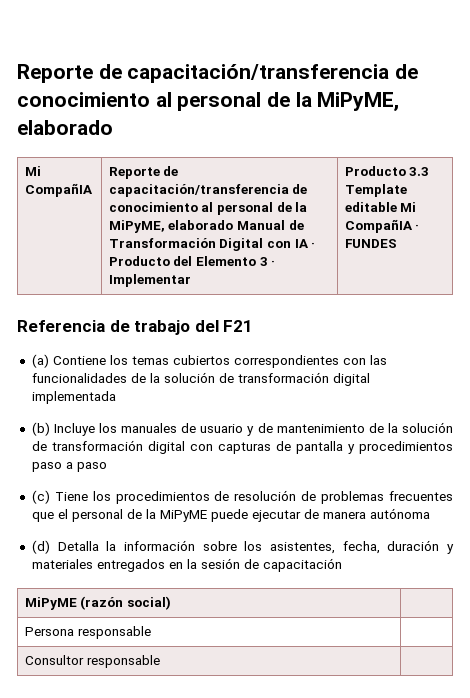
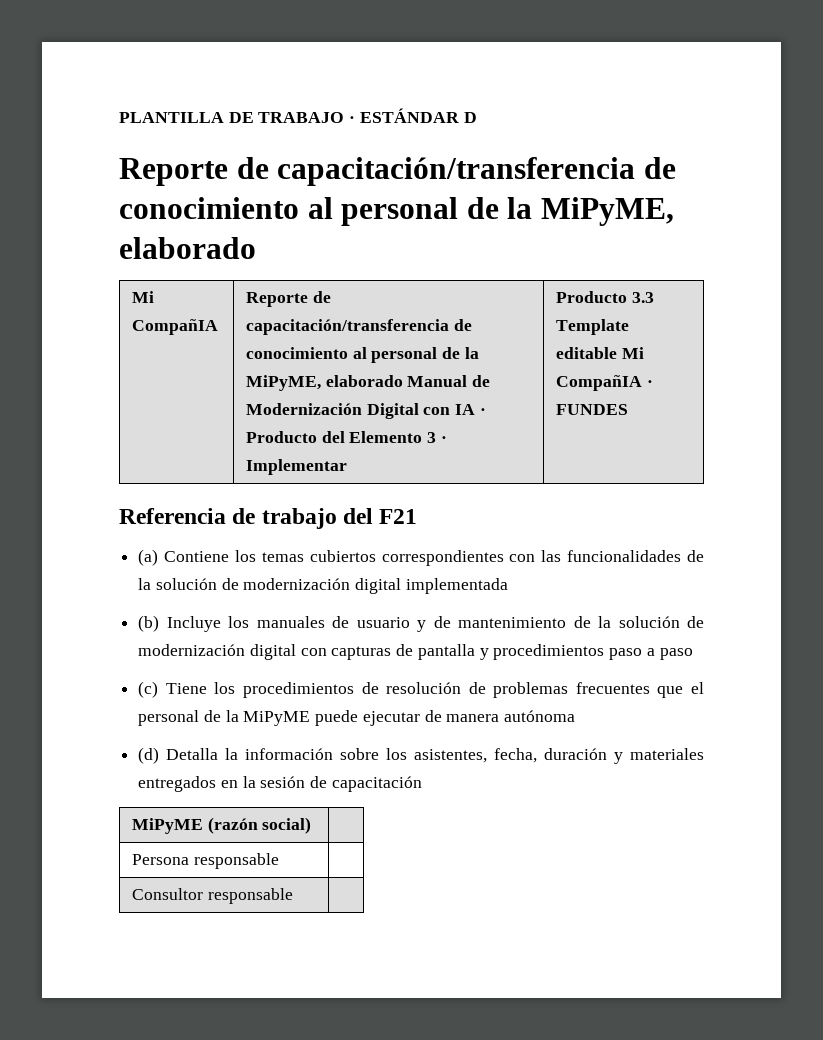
+ PLANTILLA DE TRABAJO · ESTÁNDAR D
- Mi CompañIA | Reporte de capacitación/transferencia de conocimiento al personal de la MiPyME, elaborado Manual de Transformación Digital con IA · Producto del Elemento 3 · Implementar | Producto 3.3 Template editable Mi CompañIA · FUNDES
+ Mi CompañIA | Reporte de capacitación/transferencia de conocimiento al personal de la MiPyME, elaborado Manual de Modernización Digital con IA · Producto del Elemento 3 · Implementar | Producto 3.3 Template editable Mi CompañIA · FUNDES
- (a) Contiene los temas cubiertos correspondientes con las funcionalidades de la solución de transformación digital implementada
+ (a) Contiene los temas cubiertos correspondientes con las funcionalidades de la solución de modernización digital implementada
- (b) Incluye los manuales de usuario y de mantenimiento de la solución de transformación digital con capturas de pantalla y procedimientos paso a paso
+ (b) Incluye los manuales de usuario y de mantenimiento de la solución de modernización digital con capturas de pantalla y procedimientos paso a paso

